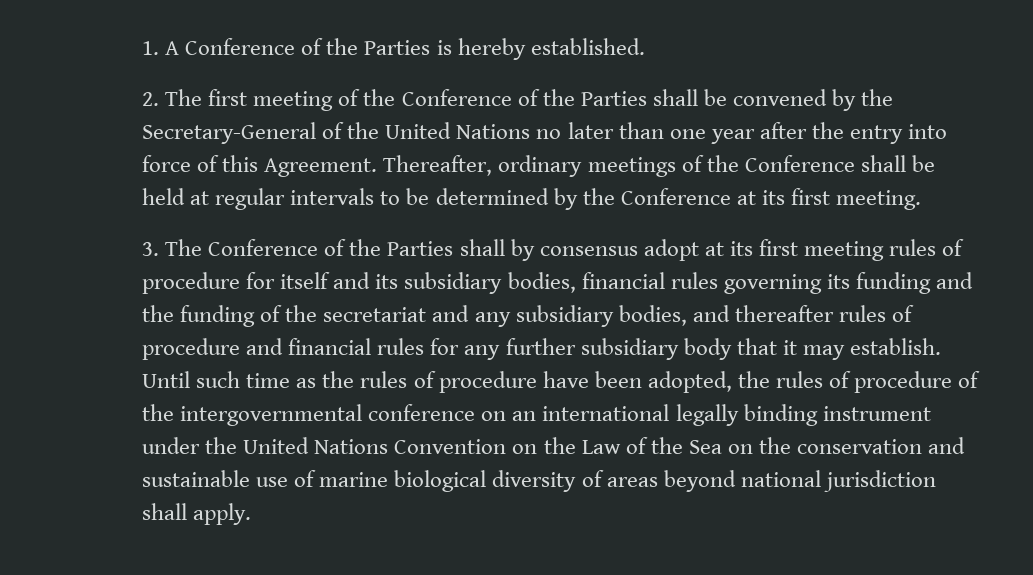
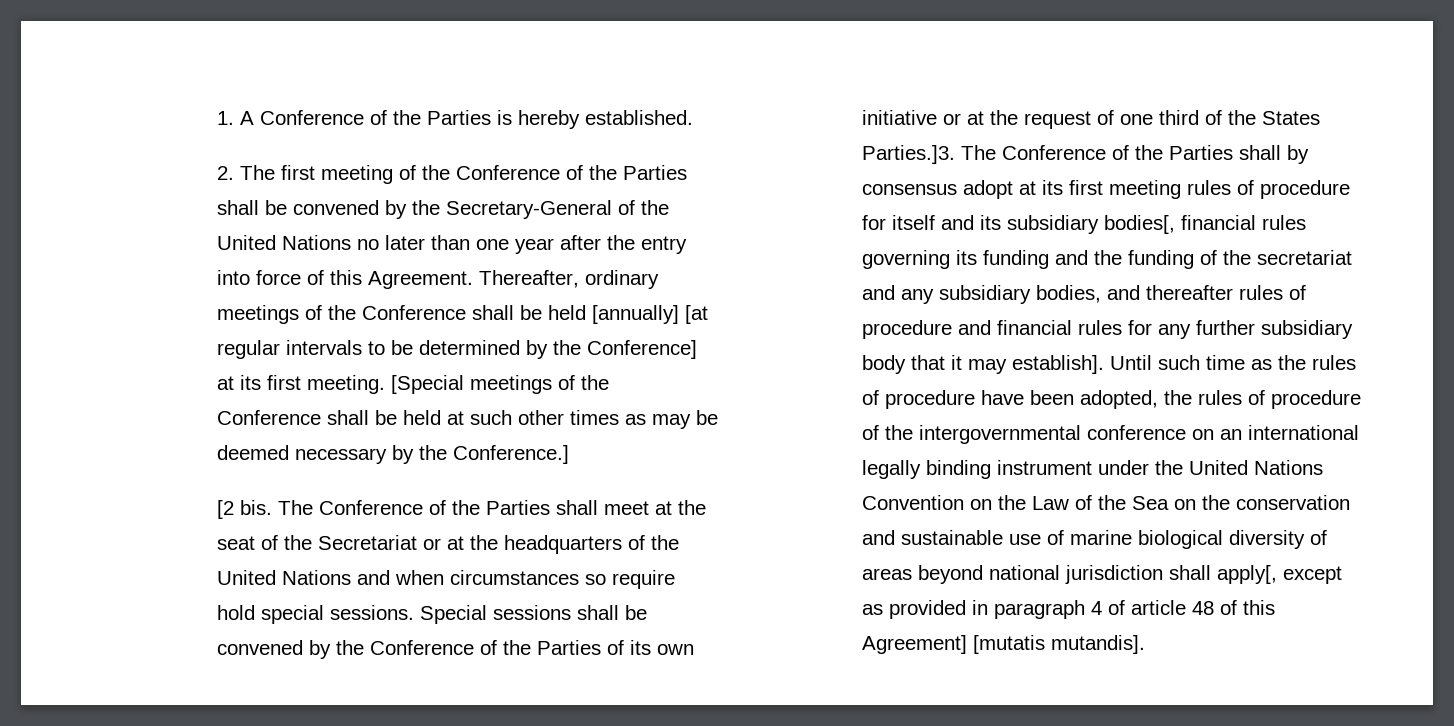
- Thereafter, ordinary meetings of the Conference shall be held at regular intervals to be determined by the Conference at its first meeting.
- 3. The Conference of the Parties shall by consensus adopt at its first meeting rules of procedure for itself and its subsidiary bodies, financial rules governing its funding and the funding of the secretariat and any subsidiary bodies, and thereafter rules of procedure and financial rules for any further subsidiary body that it may establish.
+ Thereafter, ordinary meetings of the Conference shall be held [annually] [at regular intervals to be determined by the Conference] at its first meeting. [Special meetings of the Conference shall be held at such other times as may be deemed necessary by the Conference.]
+ [2 bis. The Conference of the Parties shall meet at the seat of the Secretariat or at the headquarters of the United Nations and when circumstances so require hold special sessions. Special sessions shall be convened by the Conference of the Parties of its own initiative or at the request of one third of the States Parties.]3. The Conference of the Parties shall by consensus adopt at its first meeting rules of procedure for itself and its subsidiary bodies[, financial rules governing its funding and the funding of the secretariat and any subsidiary bodies, and thereafter rules of procedure and financial rules for any further subsidiary body that it may establish].
- Until such time as the rules of procedure have been adopted, the rules of procedure of the intergovernmental conference on an international legally binding instrument under the United Nations Convention on the Law of the Sea on the conservation and sustainable use of marine biological diversity of areas beyond national jurisdiction shall apply.
+ Until such time as the rules of procedure have been adopted, the rules of procedure of the intergovernmental conference on an international legally binding instrument under the United Nations Convention on the Law of the Sea on the conservation and sustainable use of marine biological diversity of areas beyond national jurisdiction shall apply[, except as provided in paragraph 4 of article 48 of this Agreement] [mutatis mutandis].

